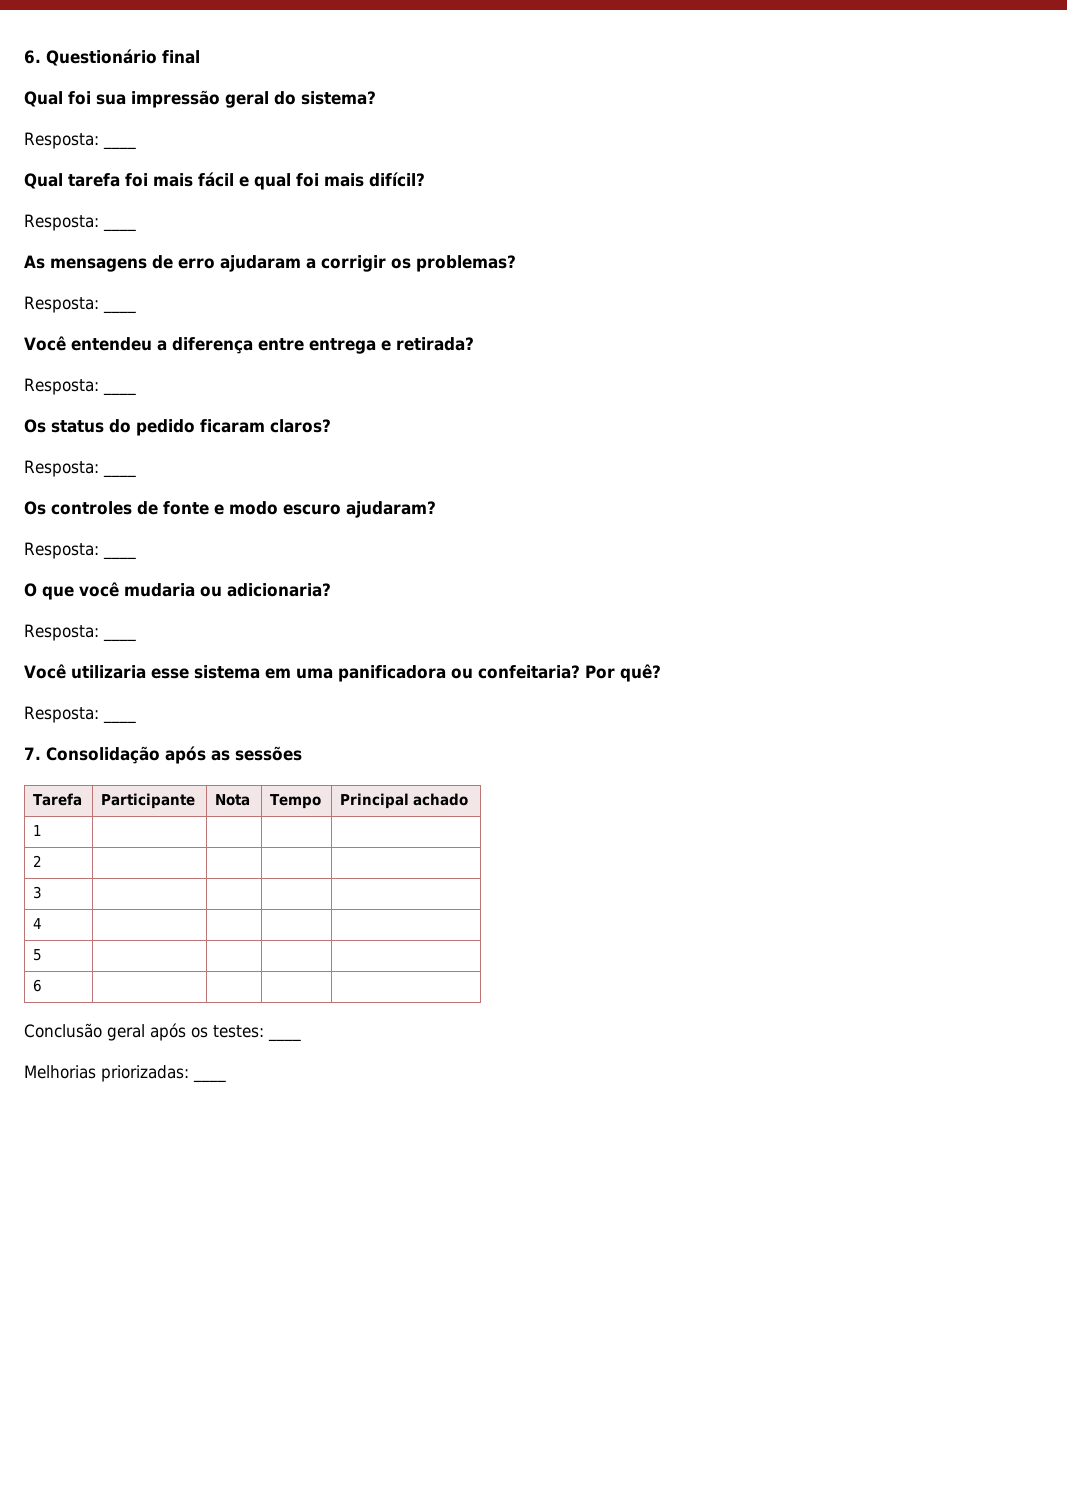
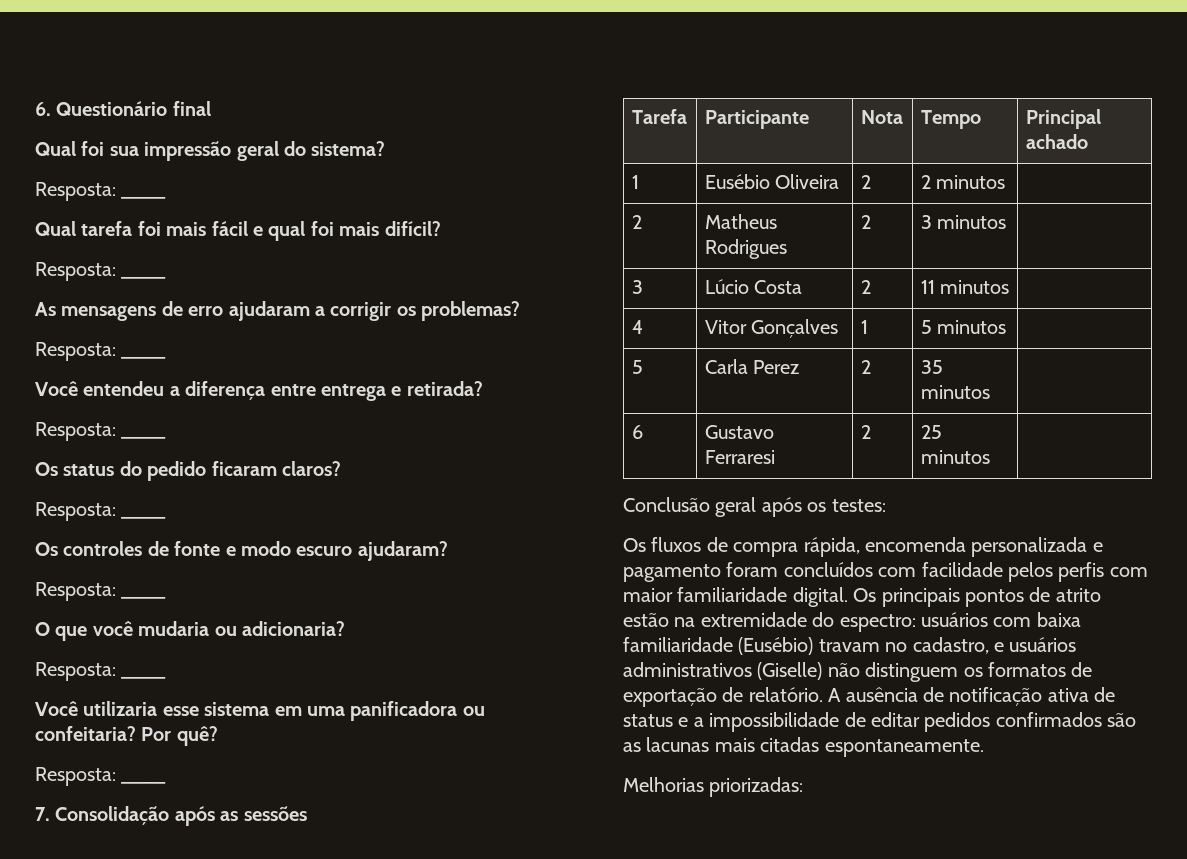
- 1 | | | |
- 2 | | | |
- 3 | | | |
- 4 | | | |
- 5 | | | |
- 6 | | | |
+ 1 | Eusébio Oliveira | 2 | 2 minutos |
+ 2 | Matheus Rodrigues | 2 | 3 minutos |
+ 3 | Lúcio Costa | 2 | 11 minutos |
+ 4 | Vitor Gonçalves | 1 | 5 minutos |
+ 5 | Carla Perez | 2 | 35 minutos |
+ 6 | Gustavo Ferraresi | 2 | 25 minutos |
- Conclusão geral após os testes: ____
+ Conclusão geral após os testes:
+ Os fluxos de compra rápida, encomenda personalizada e pagamento foram concluídos com facilidade pelos perfis com maior familiaridade digital. Os principais pontos de atrito estão na extremidade do espectro: usuários com baixa familiaridade (Eusébio) travam no cadastro, e usuários administrativos (Giselle) não distinguem os formatos de exportação de relatório. A ausência de notificação ativa de status e a impossibilidade de editar pedidos confirmados são as lacunas mais citadas espontaneamente.
- Melhorias priorizadas: ____
+ Melhorias priorizadas:

